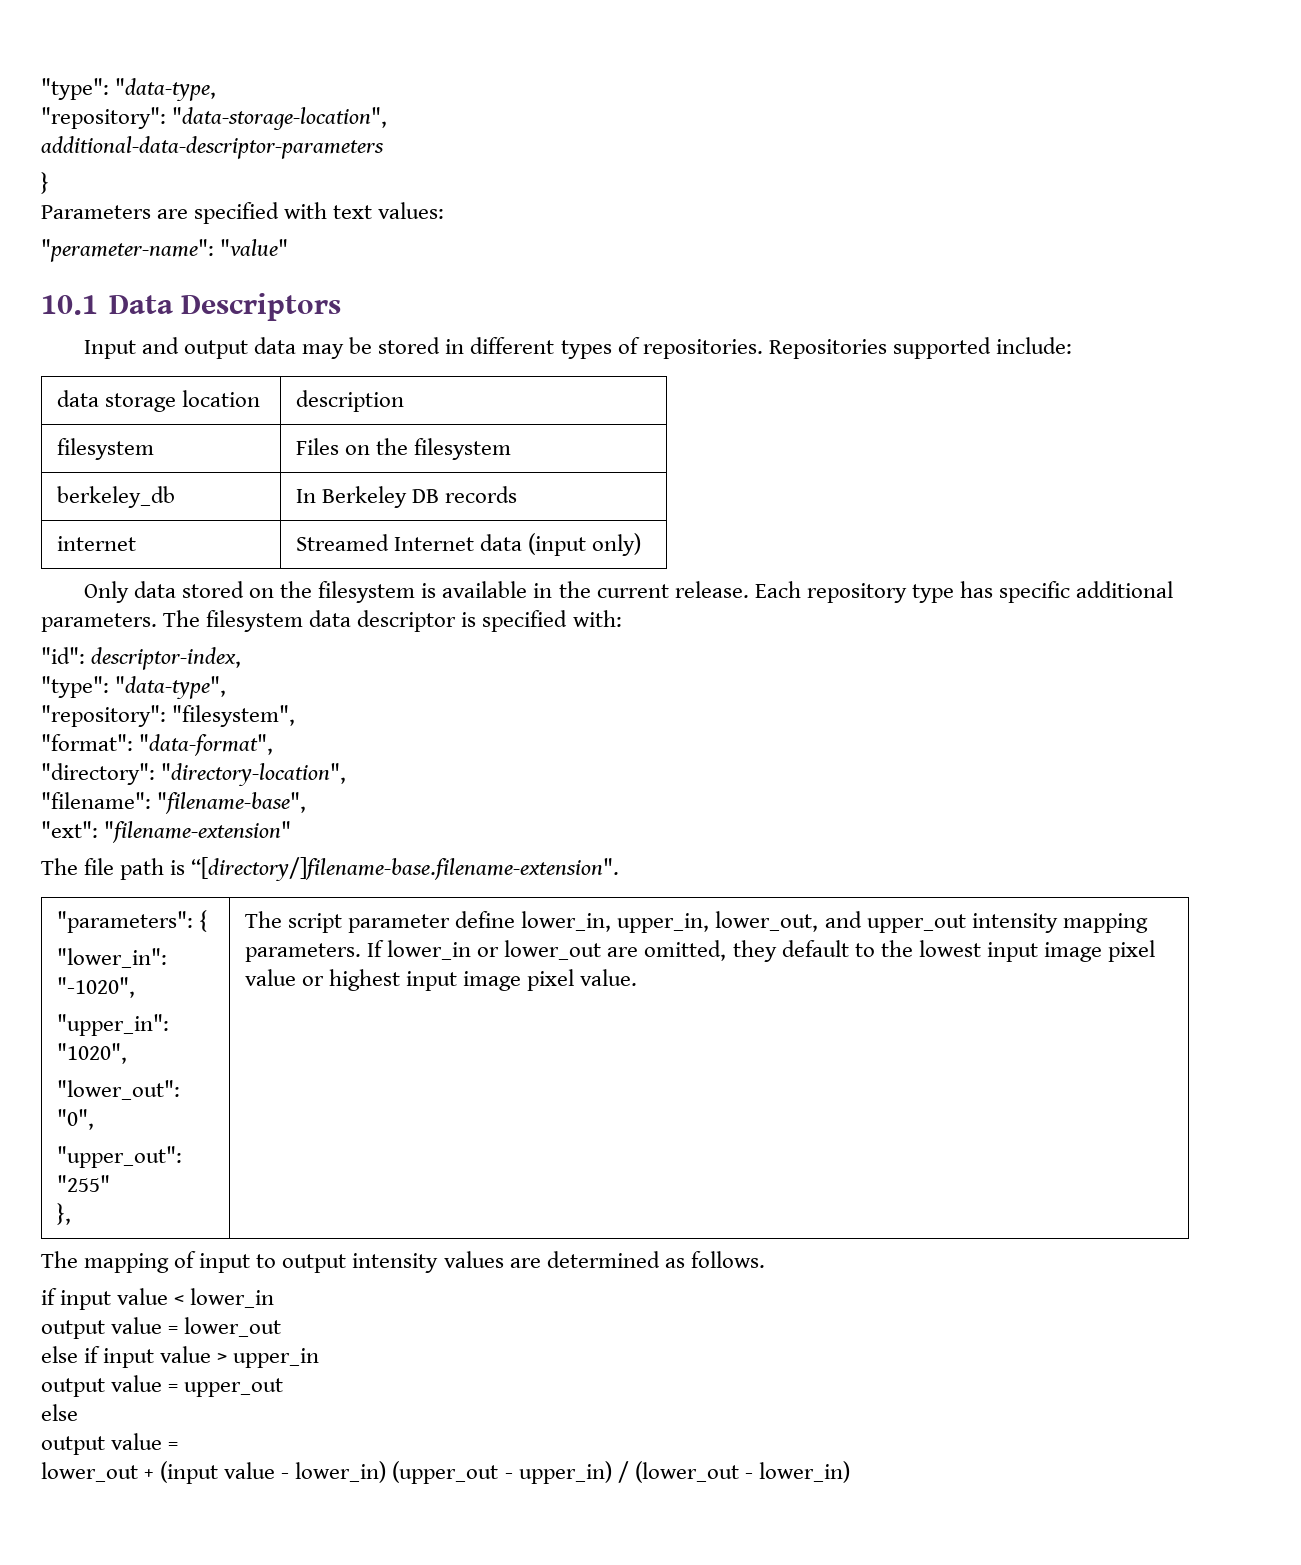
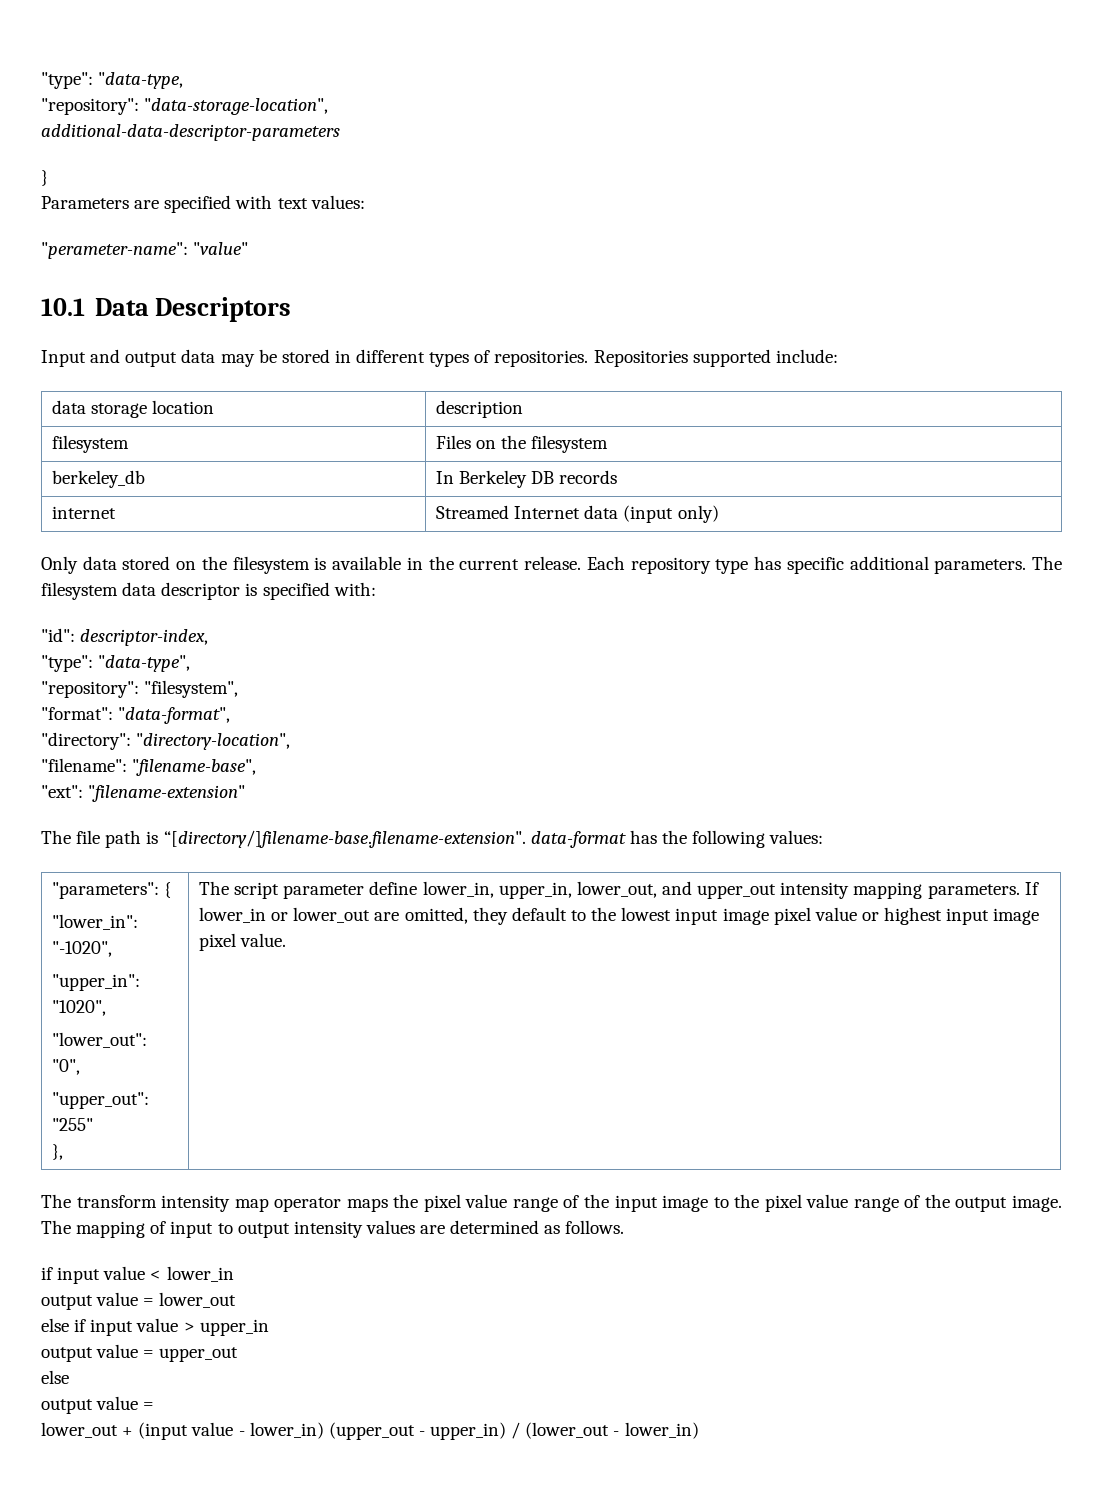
- The file path is “[directory/]filename-base.filename-extension".
+ The file path is “[directory/]filename-base.filename-extension". data-format has the following values:
- The mapping of input to output intensity values are determined as follows.
+ The transform intensity map operator maps the pixel value range of the input image to the pixel value range of the output image. The mapping of input to output intensity values are determined as follows.

